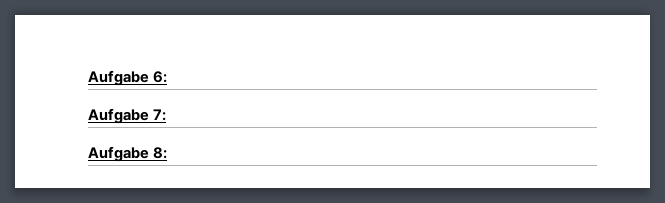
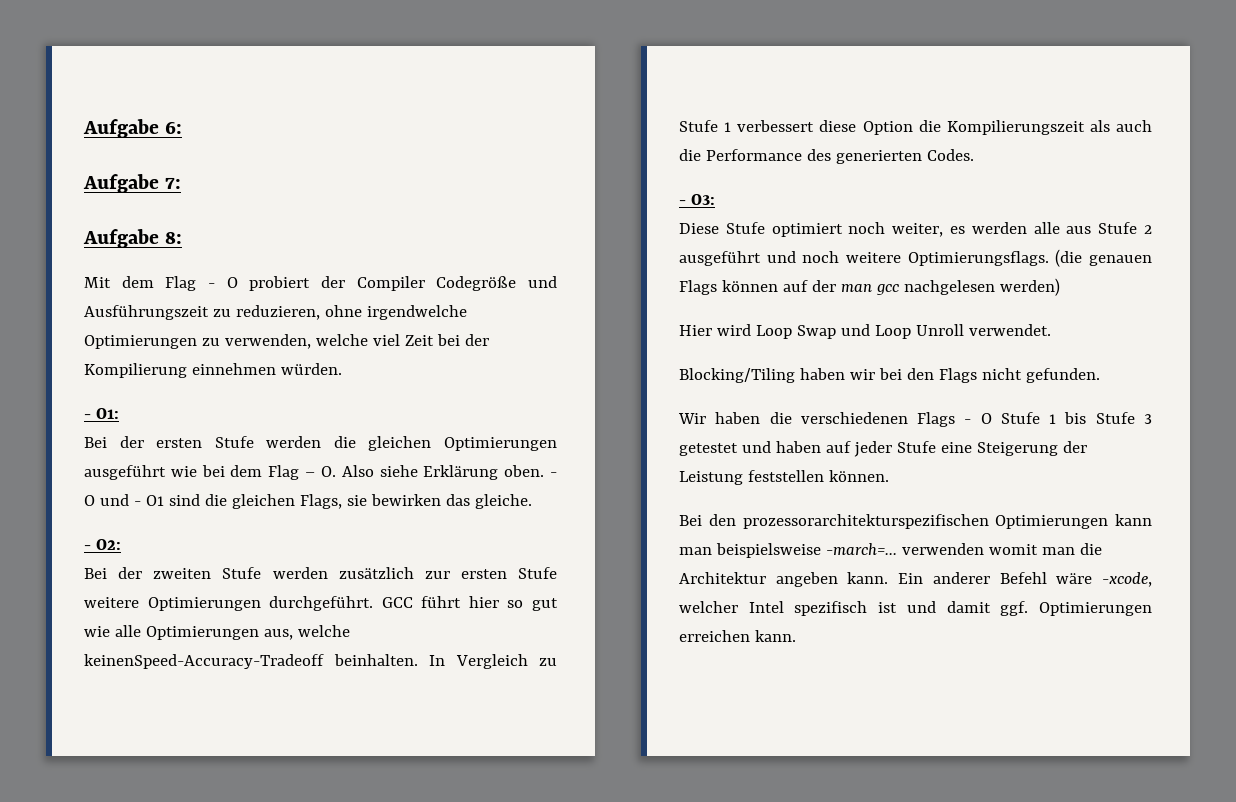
+ Mit dem Flag - O probiert der Compiler Codegröße und Ausführungszeit zu reduzieren, ohne irgendwelche Optimierungen zu verwenden, welche viel Zeit bei der Kompilierung einnehmen würden.
+ - O1:
+ Bei der ersten Stufe werden die gleichen Optimierungen ausgeführt wie bei dem Flag – O. Also siehe Erklärung oben. - O und - O1 sind die gleichen Flags, sie bewirken das gleiche.
+ - O2:
+ Bei der zweiten Stufe werden zusätzlich zur ersten Stufe weitere Optimierungen durchgeführt. GCC führt hier so gut wie alle Optimierungen aus, welche keinenSpeed-Accuracy-Tradeoff beinhalten. In Vergleich zu Stufe 1 verbessert diese Option die Kompilierungszeit als auch die Performance des generierten Codes.
+ - O3:
+ Diese Stufe optimiert noch weiter, es werden alle aus Stufe 2 ausgeführt und noch weitere Optimierungsflags. (die genauen Flags können auf der man gcc nachgelesen werden)
+ Hier wird Loop Swap und Loop Unroll verwendet.
+ Blocking/Tiling haben wir bei den Flags nicht gefunden.
+ Wir haben die verschiedenen Flags - O Stufe 1 bis Stufe 3 getestet und haben auf jeder Stufe eine Steigerung der Leistung feststellen können.
+ Bei den prozessorarchitekturspezifischen Optimierungen kann man beispielsweise -march=... verwenden womit man die Architektur angeben kann. Ein anderer Befehl wäre -xcode, welcher Intel spezifisch ist und damit ggf. Optimierungen erreichen kann.

